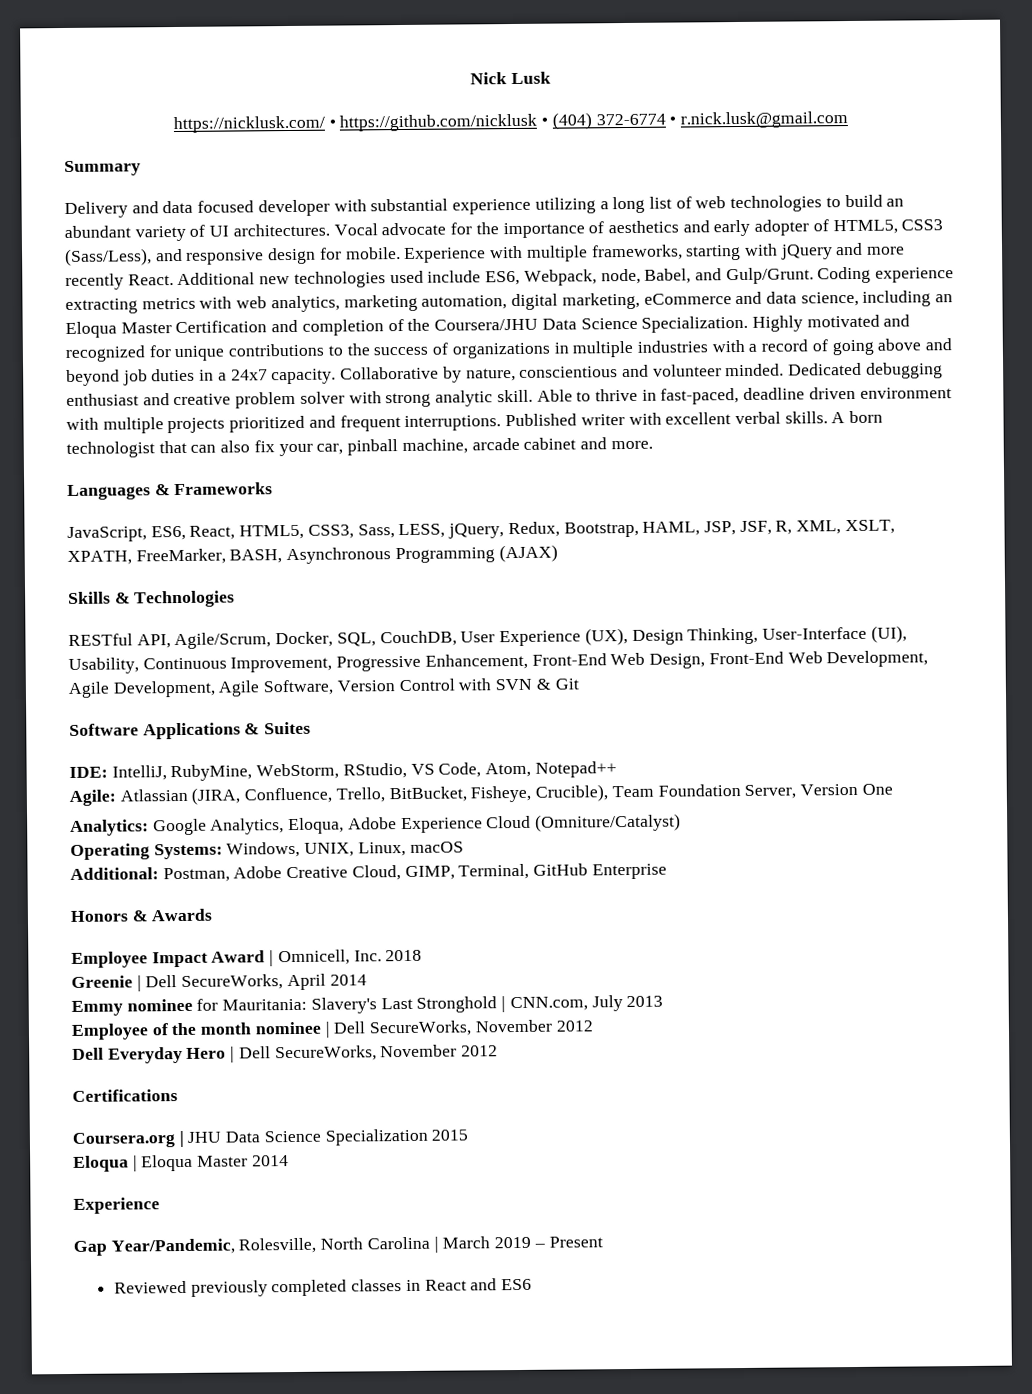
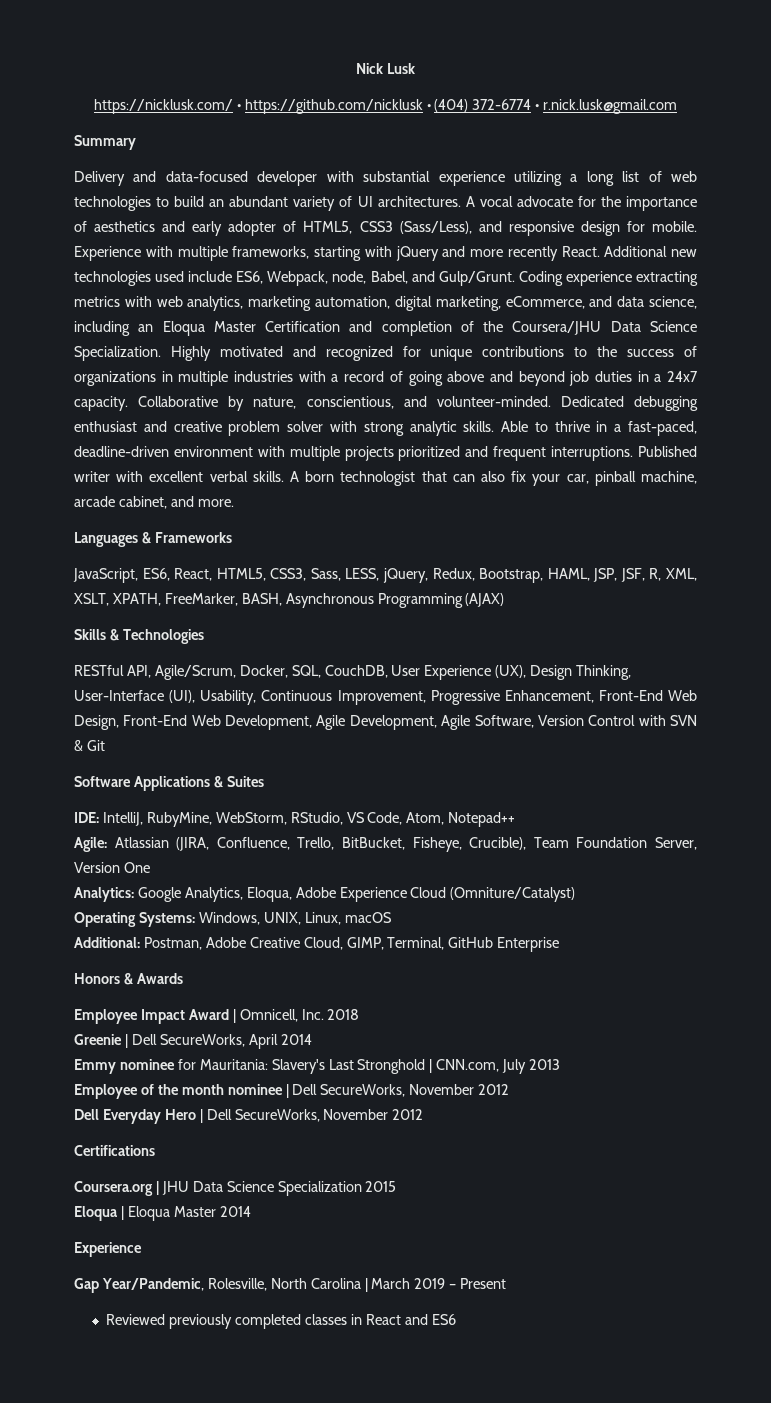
- Delivery and data focused developer with substantial experience utilizing a long list of web technologies to build an abundant variety of UI architectures.
+ Delivery and data-focused developer with substantial experience utilizing a long list of web technologies to build an abundant variety of UI architectures.
- Vocal advocate for the importance of aesthetics and early adopter of HTML5, CSS3 (Sass/Less), and responsive design for mobile.
+ A vocal advocate for the importance of aesthetics and early adopter of HTML5, CSS3 (Sass/Less), and responsive design for mobile.
- Coding experience extracting metrics with web analytics, marketing automation, digital marketing, eCommerce and data science, including an Eloqua Master Certification and completion of the Coursera/JHU Data Science Specialization.
+ Coding experience extracting metrics with web analytics, marketing automation, digital marketing, eCommerce, and data science, including an Eloqua Master Certification and completion of the Coursera/JHU Data Science Specialization.
- Collaborative by nature, conscientious and volunteer minded.
+ Collaborative by nature, conscientious, and volunteer-minded.
- Dedicated debugging enthusiast and creative problem solver with strong analytic skill.
+ Dedicated debugging enthusiast and creative problem solver with strong analytic skills.
- Able to thrive in fast-paced, deadline driven environment with multiple projects prioritized and frequent interruptions.
+ Able to thrive in a fast-paced, deadline-driven environment with multiple projects prioritized and frequent interruptions.
- A born technologist that can also fix your car, pinball machine, arcade cabinet and more.
+ A born technologist that can also fix your car, pinball machine, arcade cabinet, and more.

